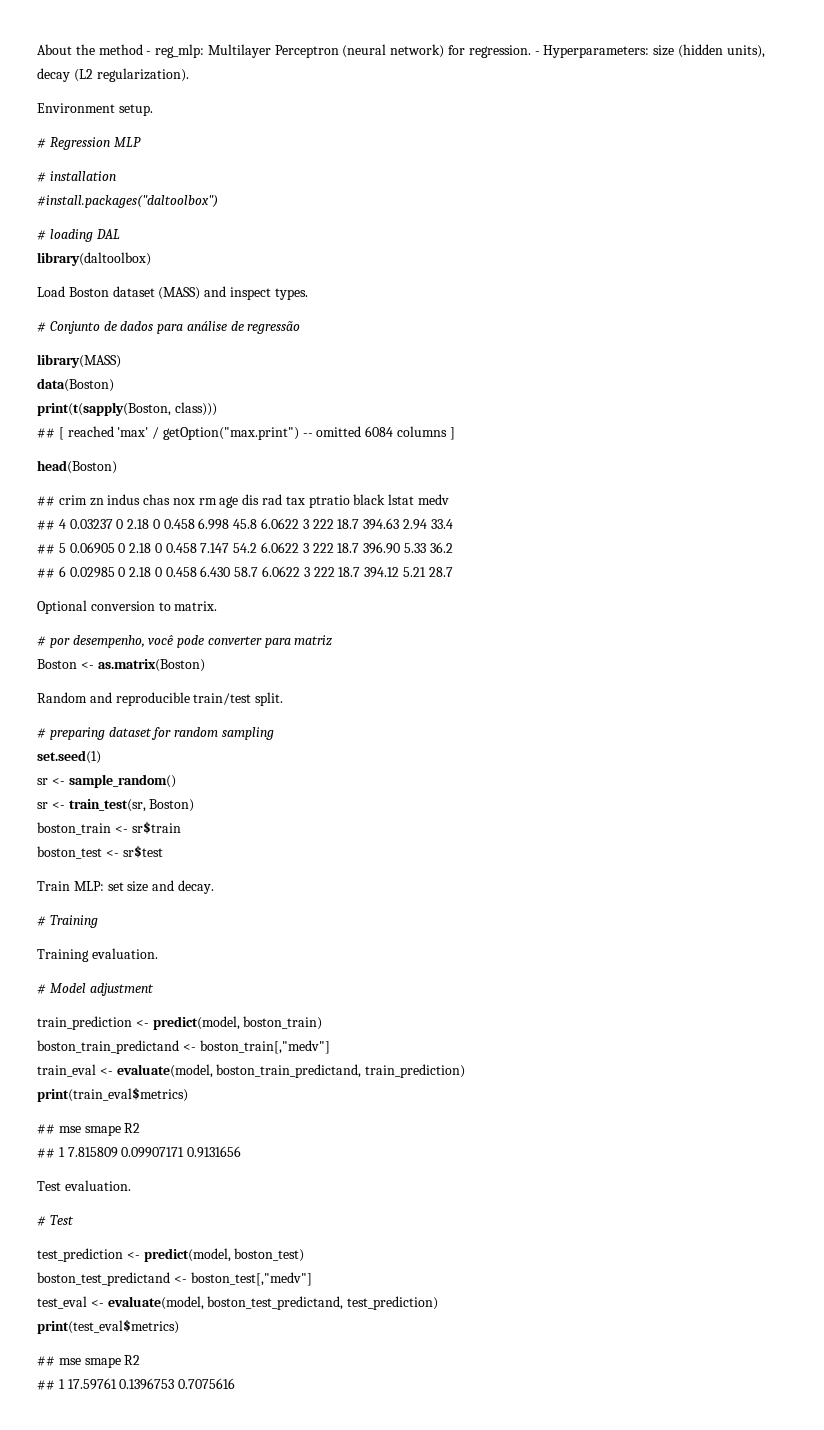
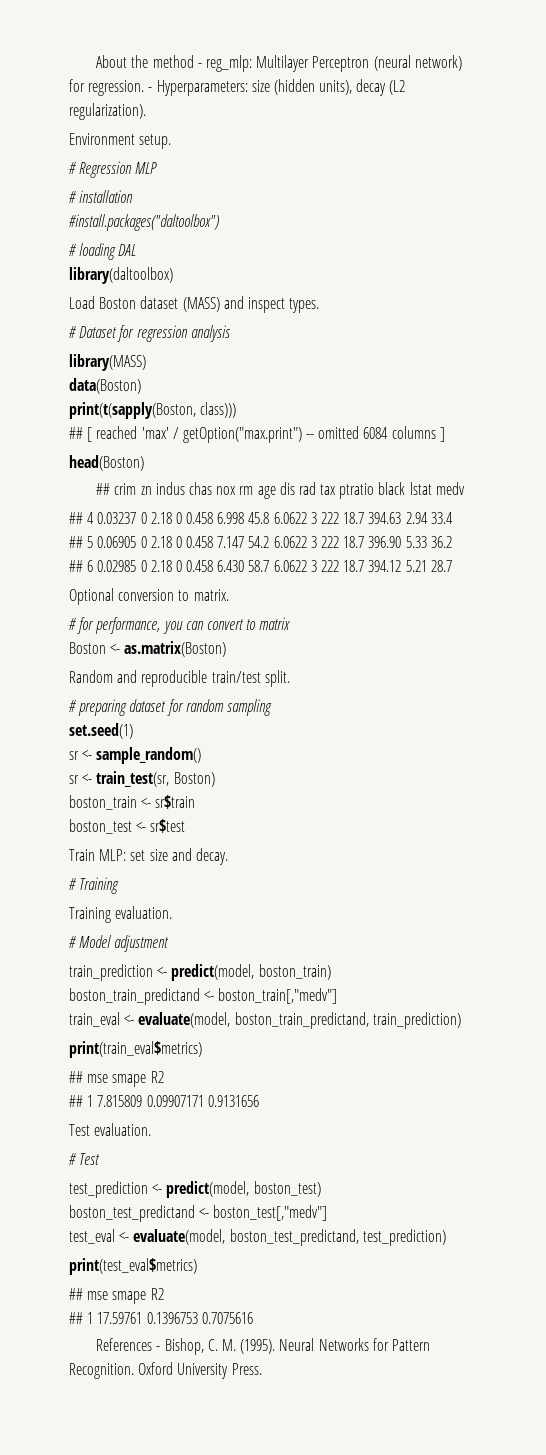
- # Conjunto de dados para análise de regressão
+ # Dataset for regression analysis
- # por desempenho, você pode converter para matriz
+ # for performance, you can convert to matrix
+ References - Bishop, C. M. (1995). Neural Networks for Pattern Recognition. Oxford University Press.

